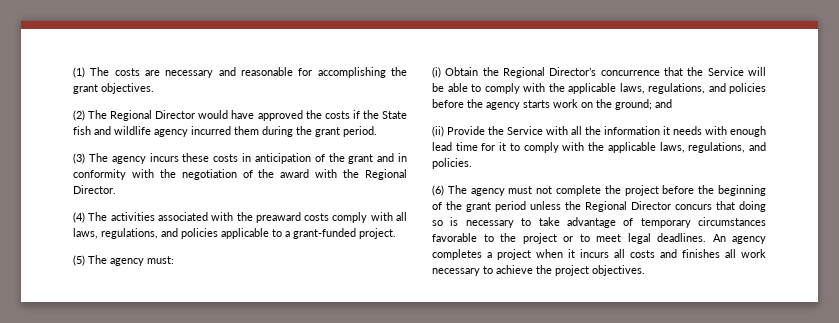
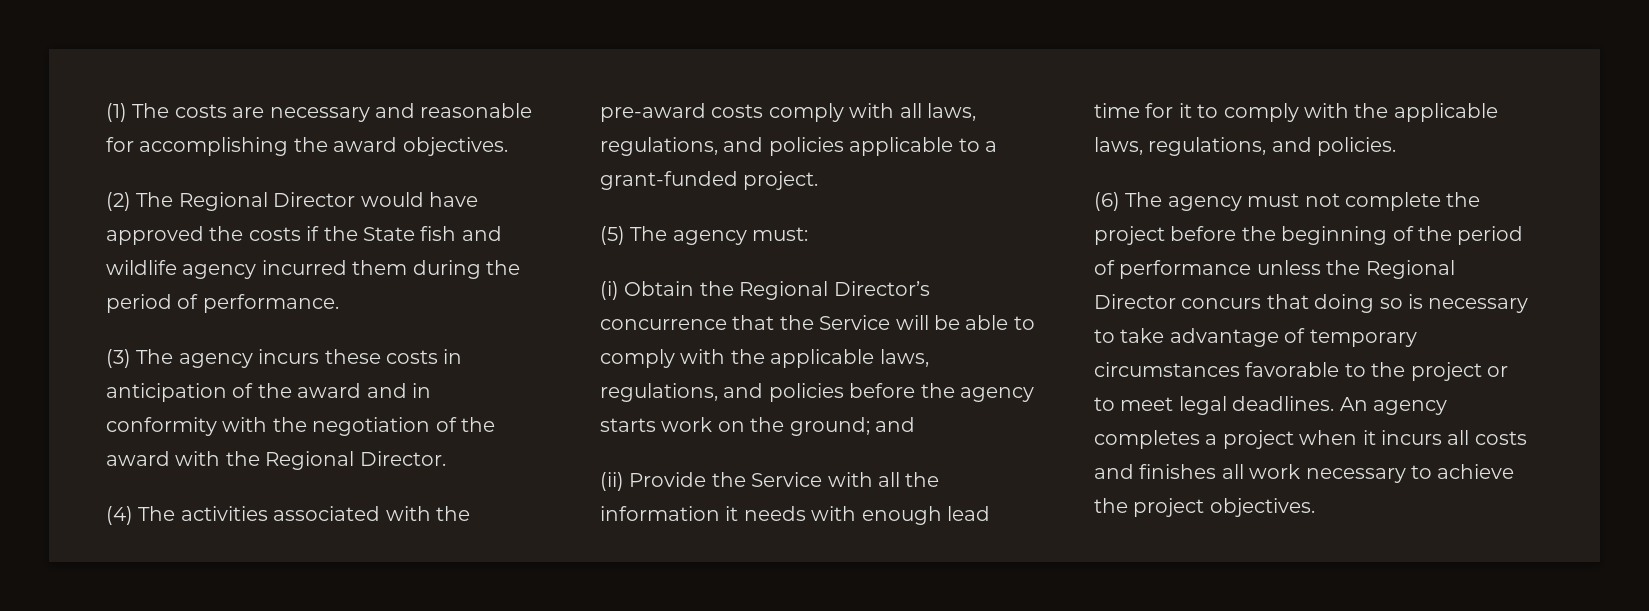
- (1) The costs are necessary and reasonable for accomplishing the grant objectives.
+ (1) The costs are necessary and reasonable for accomplishing the award objectives.
- (2) The Regional Director would have approved the costs if the State fish and wildlife agency incurred them during the grant period.
+ (2) The Regional Director would have approved the costs if the State fish and wildlife agency incurred them during the period of performance.
- (3) The agency incurs these costs in anticipation of the grant and in conformity with the negotiation of the award with the Regional Director.
+ (3) The agency incurs these costs in anticipation of the award and in conformity with the negotiation of the award with the Regional Director.
- (4) The activities associated with the preaward costs comply with all laws, regulations, and policies applicable to a grant-funded project.
+ (4) The activities associated with the pre-award costs comply with all laws, regulations, and policies applicable to a grant-funded project.
- (6) The agency must not complete the project before the beginning of the grant period unless the Regional Director concurs that doing so is necessary to take advantage of temporary circumstances favorable to the project or to meet legal deadlines.
+ (6) The agency must not complete the project before the beginning of the period of performance unless the Regional Director concurs that doing so is necessary to take advantage of temporary circumstances favorable to the project or to meet legal deadlines.

